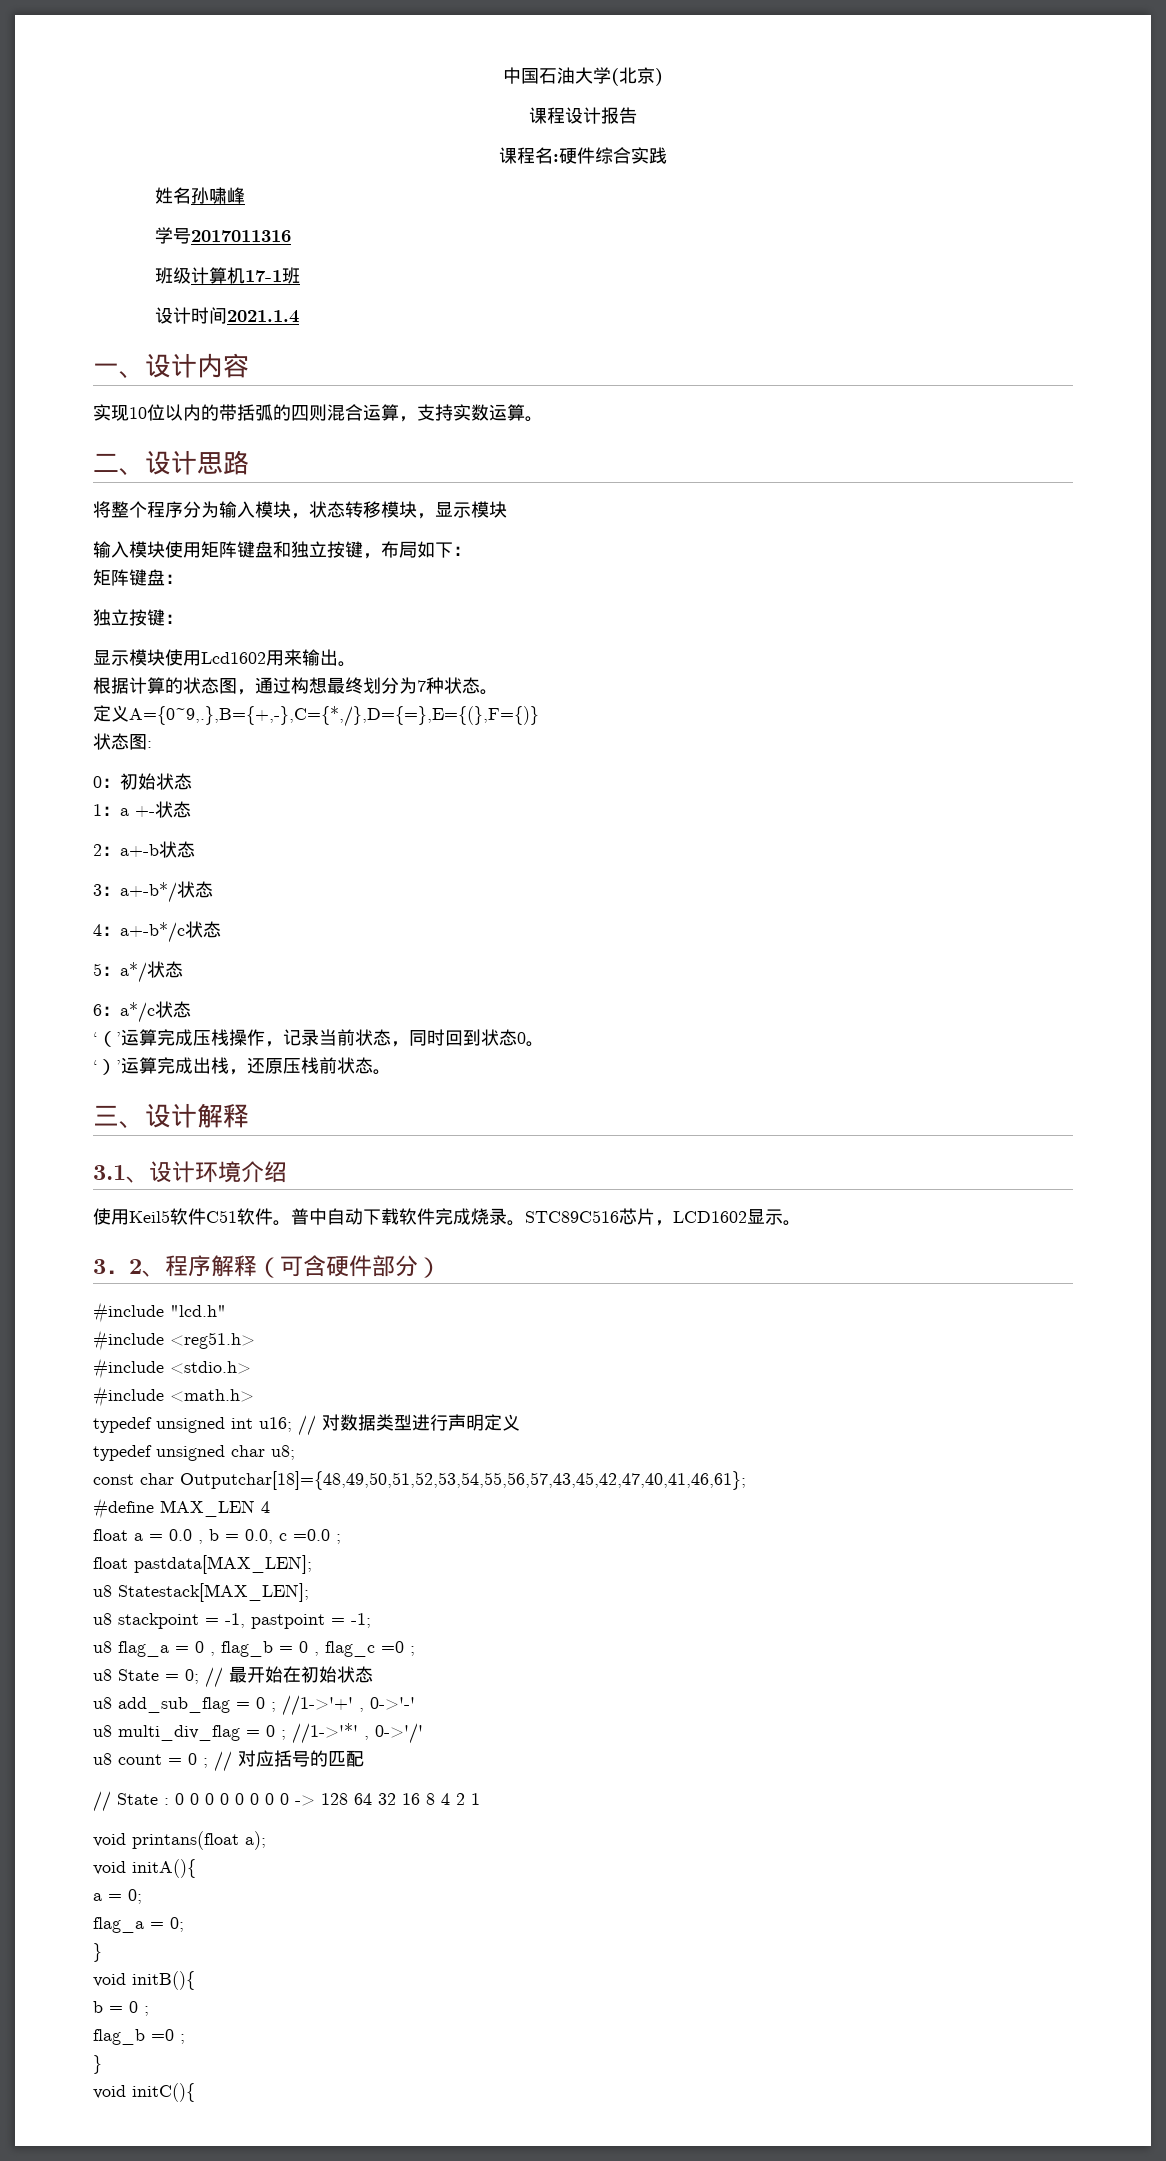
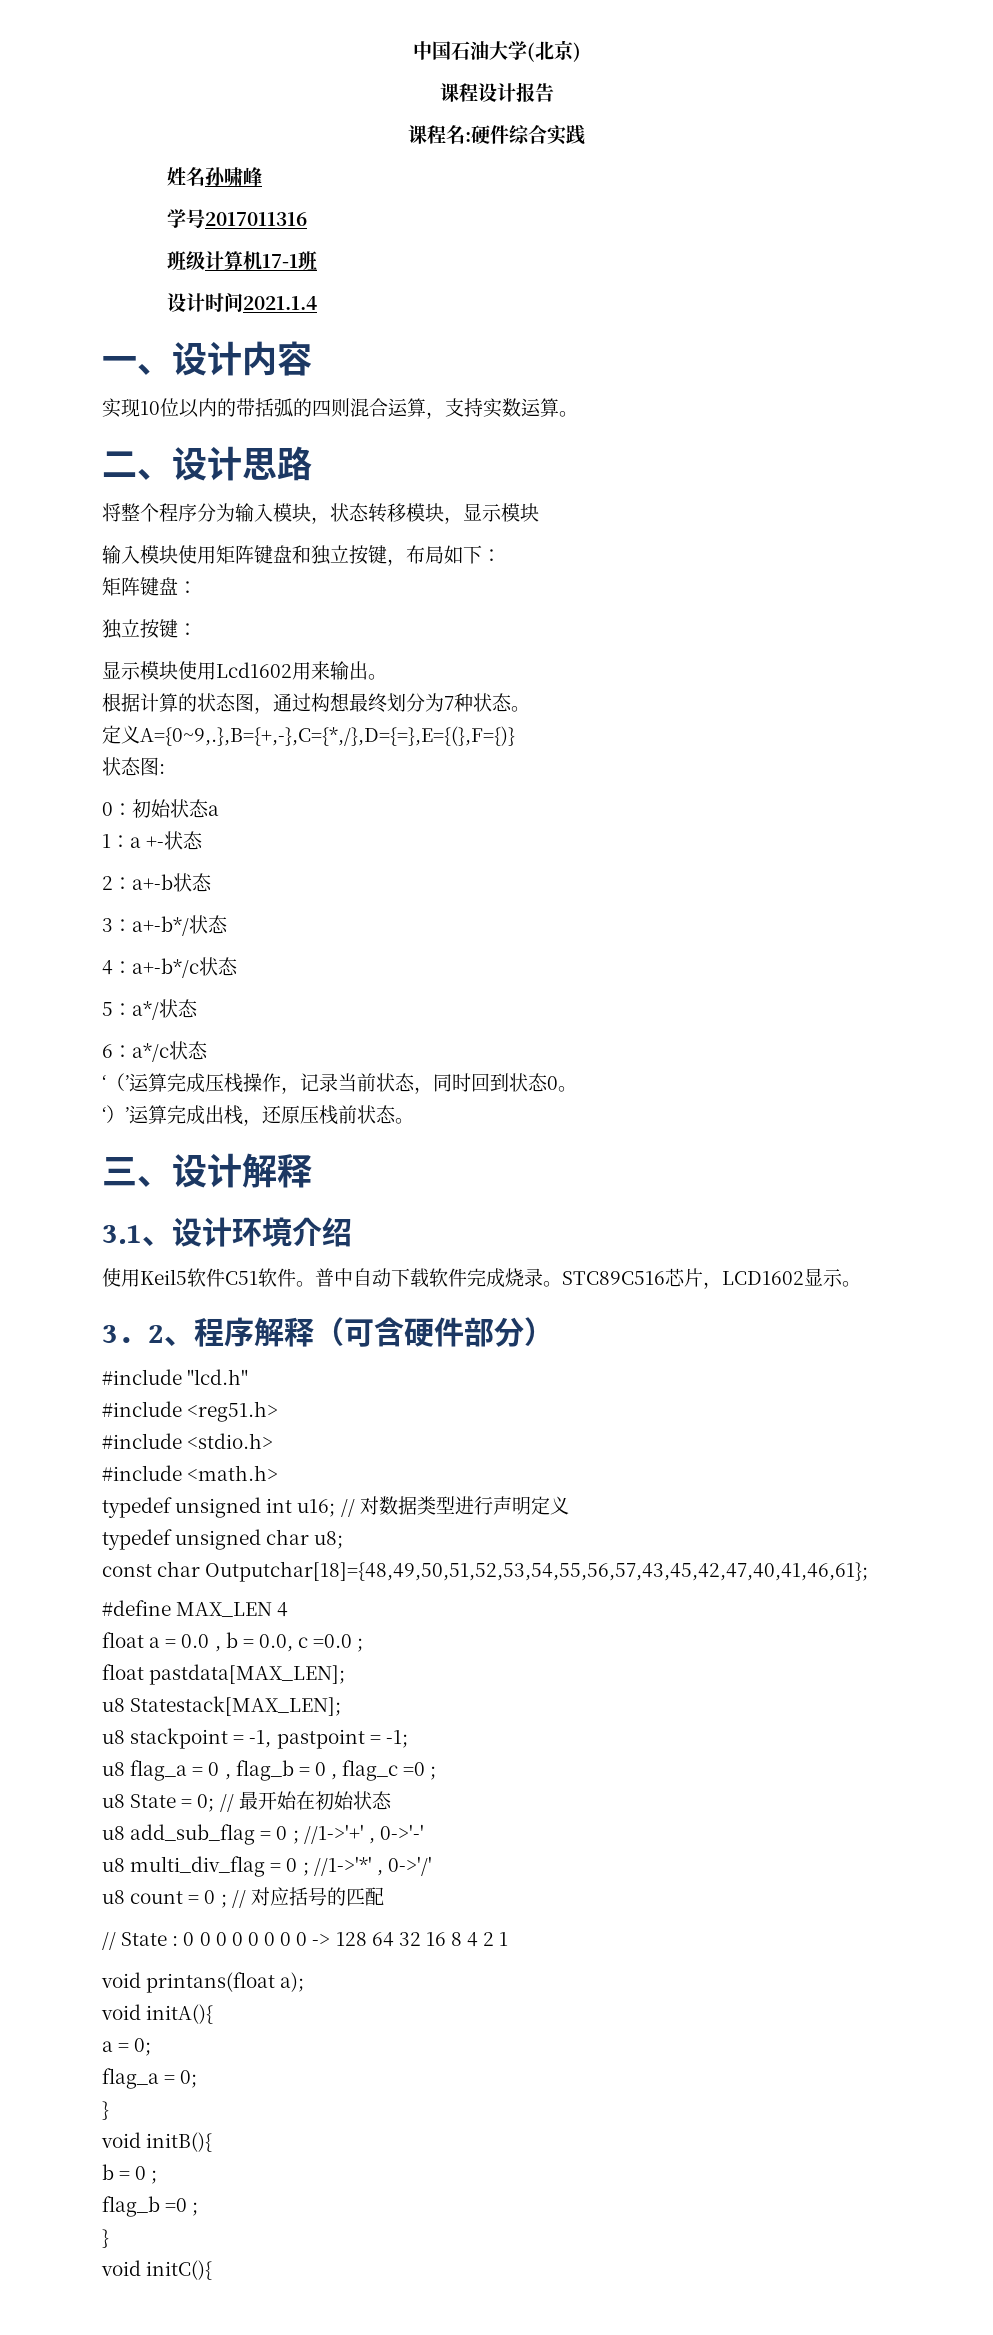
- 0：初始状态
+ 0：初始状态a

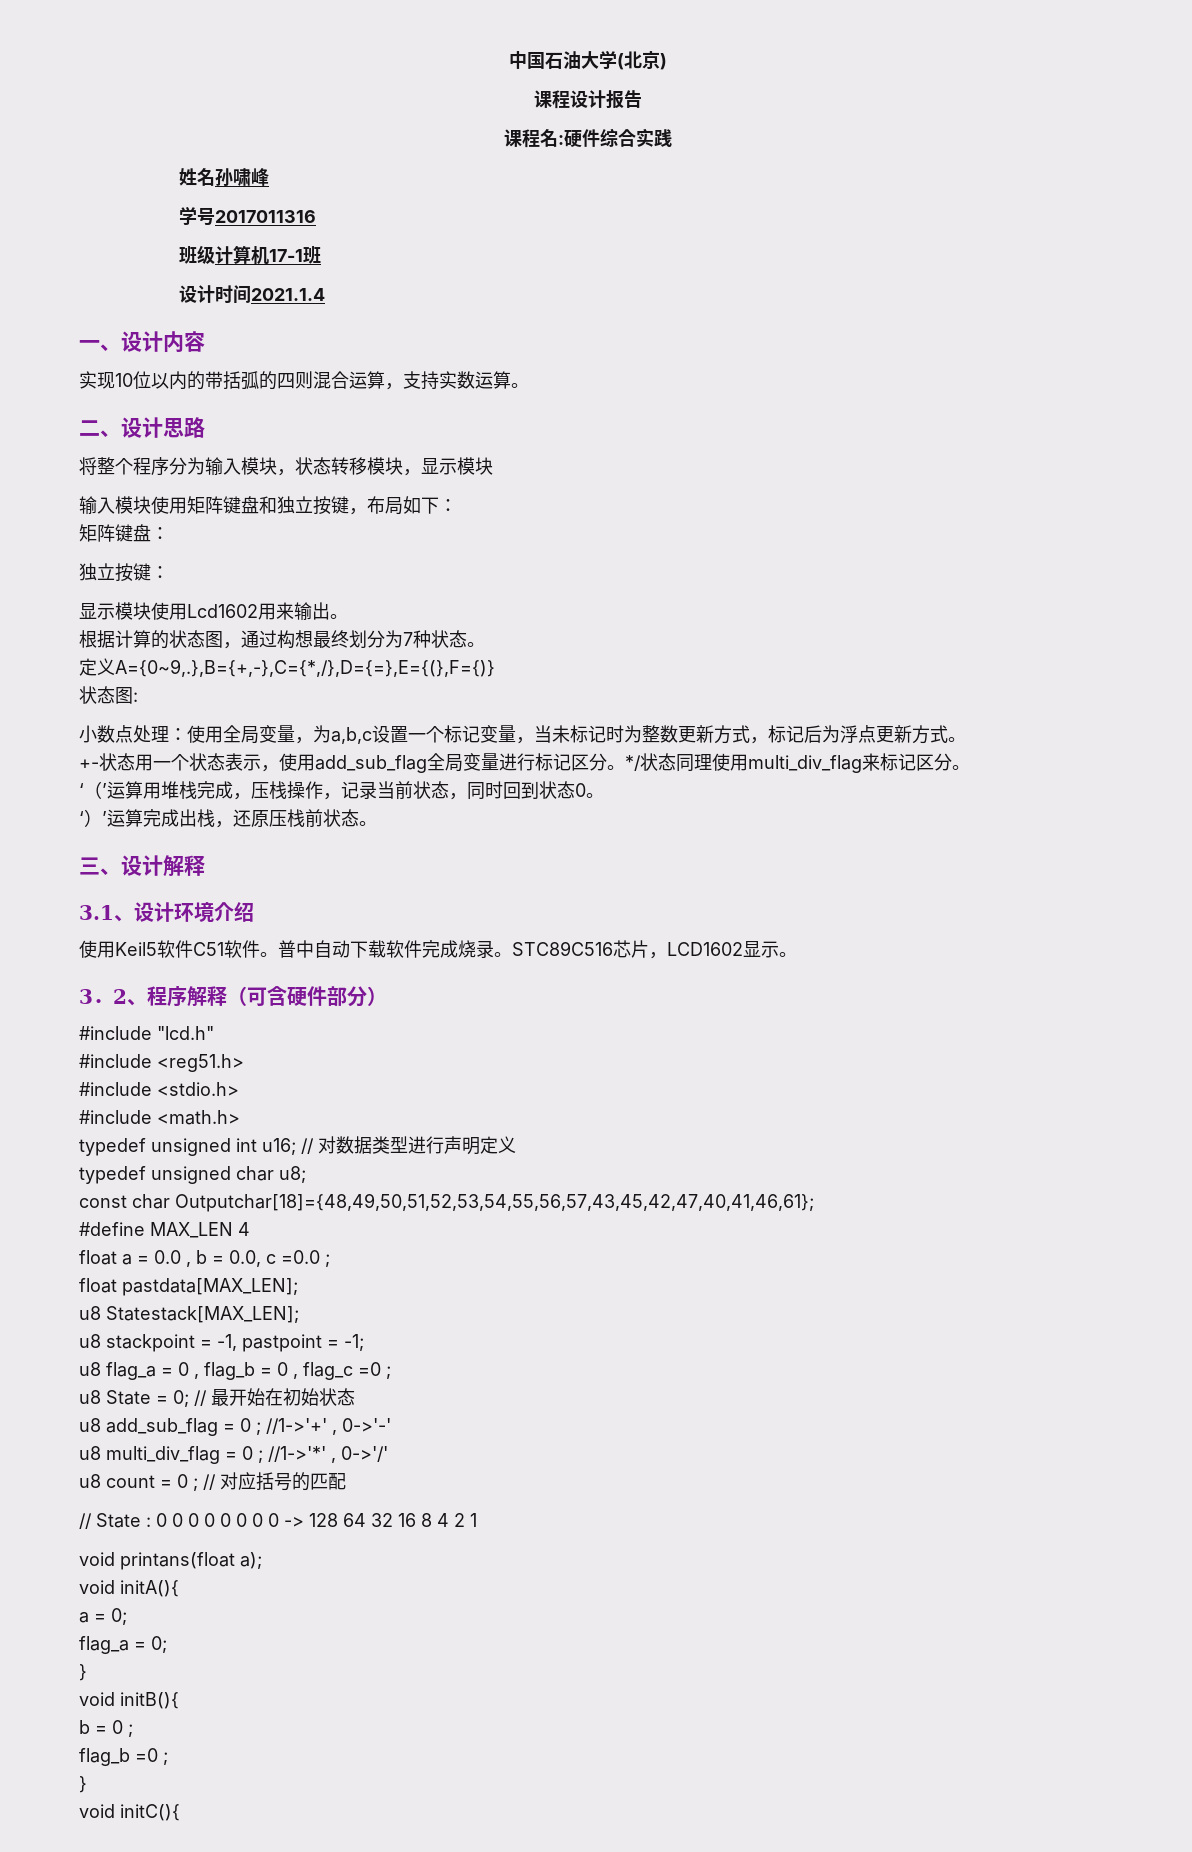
- 0：初始状态a
- 1：a +-状态
- 2：a+-b状态
- 3：a+-b*/状态
- 4：a+-b*/c状态
- 5：a*/状态
- 6：a*/c状态
+ 小数点处理：使用全局变量，为a,b,c设置一个标记变量，当未标记时为整数更新方式，标记后为浮点更新方式。
+ +-状态用一个状态表示，使用add_sub_flag全局变量进行标记区分。*/状态同理使用multi_div_flag来标记区分。
- ‘（’运算完成压栈操作，记录当前状态，同时回到状态0。
+ ‘（’运算用堆栈完成，压栈操作，记录当前状态，同时回到状态0。

